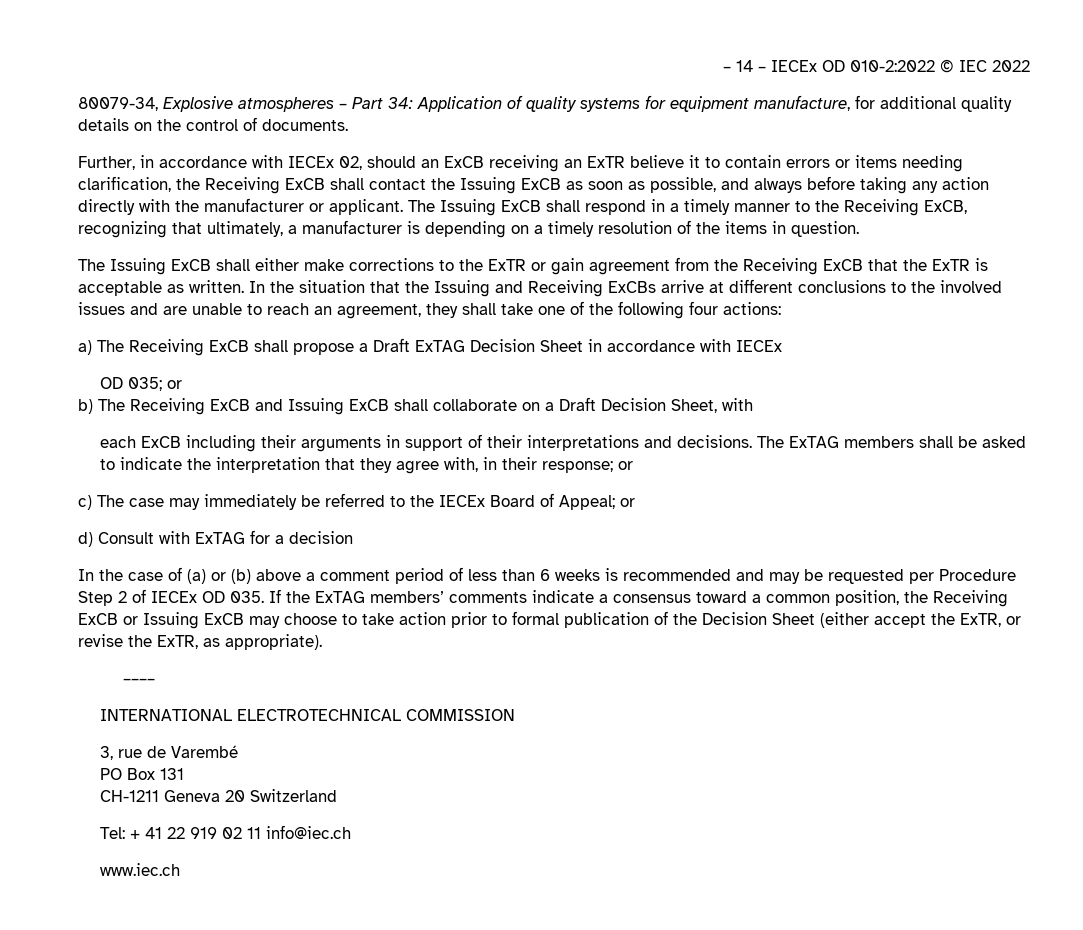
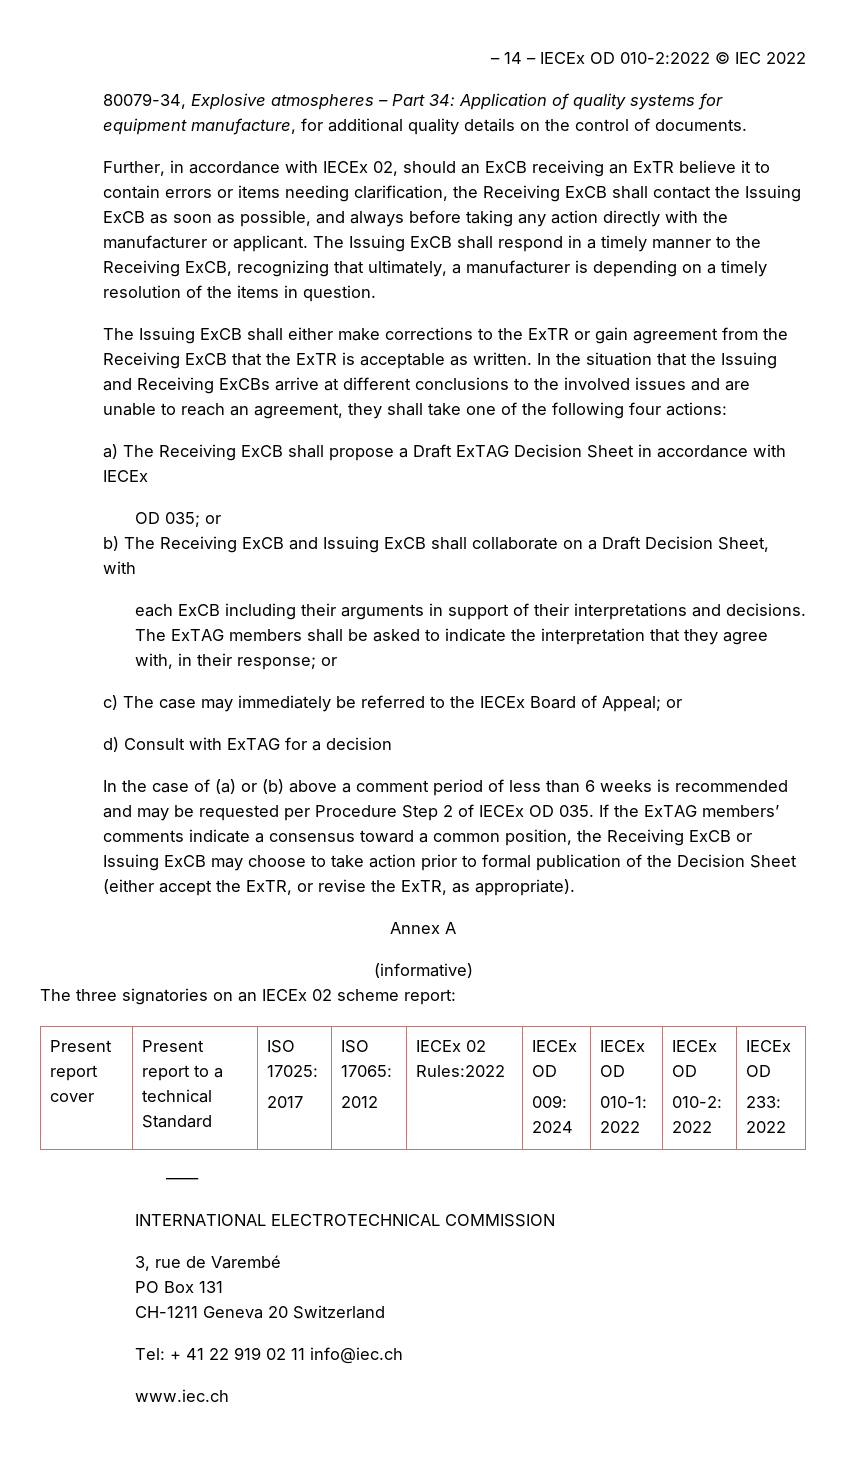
+ Annex A
+ (informative)
+ The three signatories on an IECEx 02 scheme report:
+ Present report cover | Present report to a technical Standard | ISO 17025:
+ 2017 | ISO 17065:
+ 2012 | IECEx 02 Rules:2022 | IECEx OD
+ 009: 2024 | IECEx OD
+ 010-1: 2022 | IECEx OD
+ 010-2: 2022 | IECEx OD
+ 233: 2022

